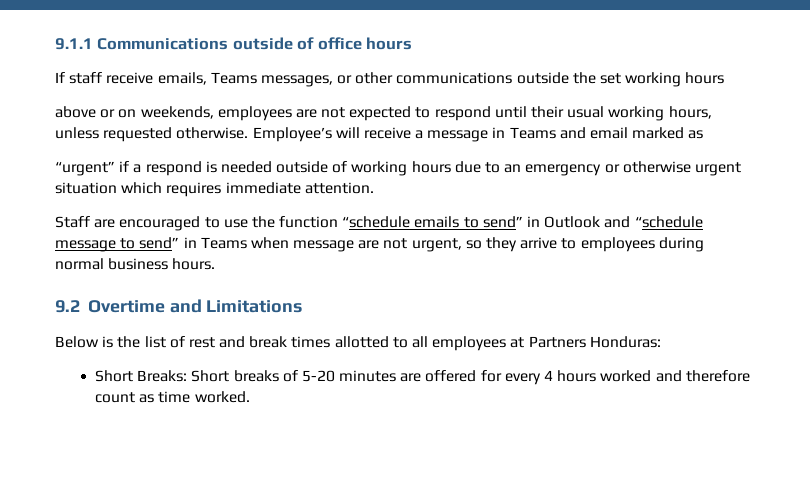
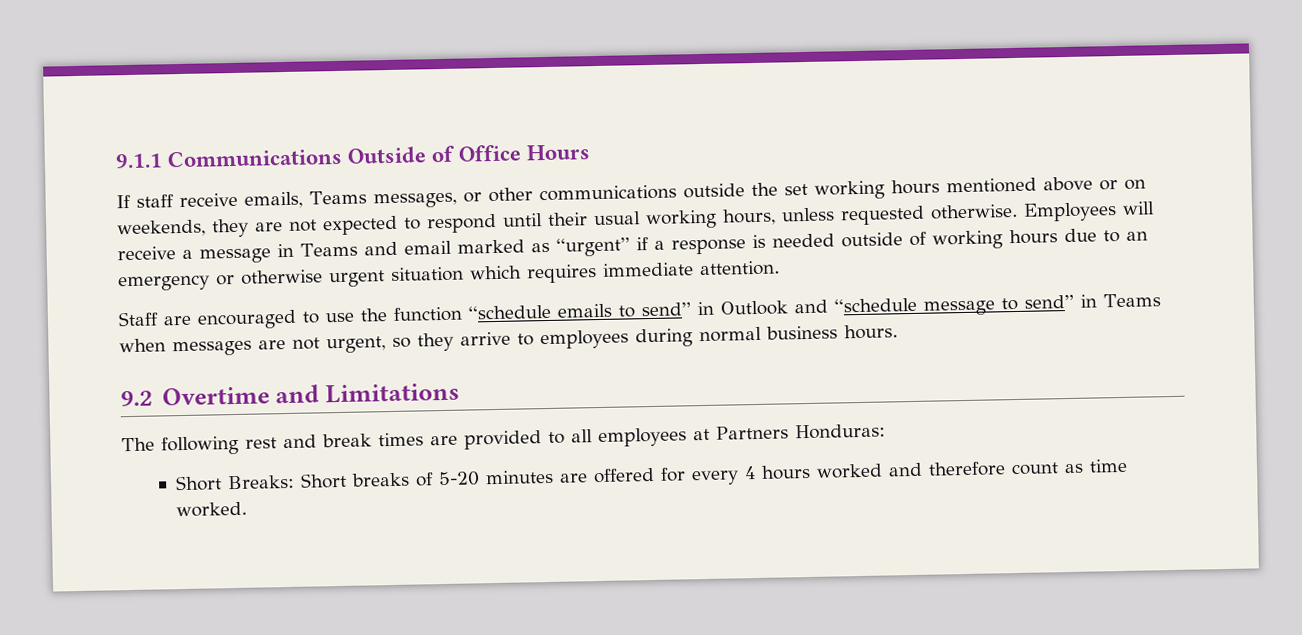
- 9.1.1 Communications outside of office hours
+ 9.1.1 Communications Outside of Office Hours
- If staff receive emails, Teams messages, or other communications outside the set working hours
- above or on weekends, employees are not expected to respond until their usual working hours, unless requested otherwise.
+ If staff receive emails, Teams messages, or other communications outside the set working hours mentioned above or on weekends, they are not expected to respond until their usual working hours, unless requested otherwise.
- Employee’s will receive a message in Teams and email marked as
- “urgent” if a respond is needed outside of working hours due to an emergency or otherwise urgent situation which requires immediate attention.
+ Employees will receive a message in Teams and email marked as “urgent” if a response is needed outside of working hours due to an emergency or otherwise urgent situation which requires immediate attention.
- Staff are encouraged to use the function “schedule emails to send” in Outlook and “schedule message to send” in Teams when message are not urgent, so they arrive to employees during normal business hours.
+ Staff are encouraged to use the function “schedule emails to send” in Outlook and “schedule message to send” in Teams when messages are not urgent, so they arrive to employees during normal business hours.
- Below is the list of rest and break times allotted to all employees at Partners Honduras:
+ The following rest and break times are provided to all employees at Partners Honduras:

